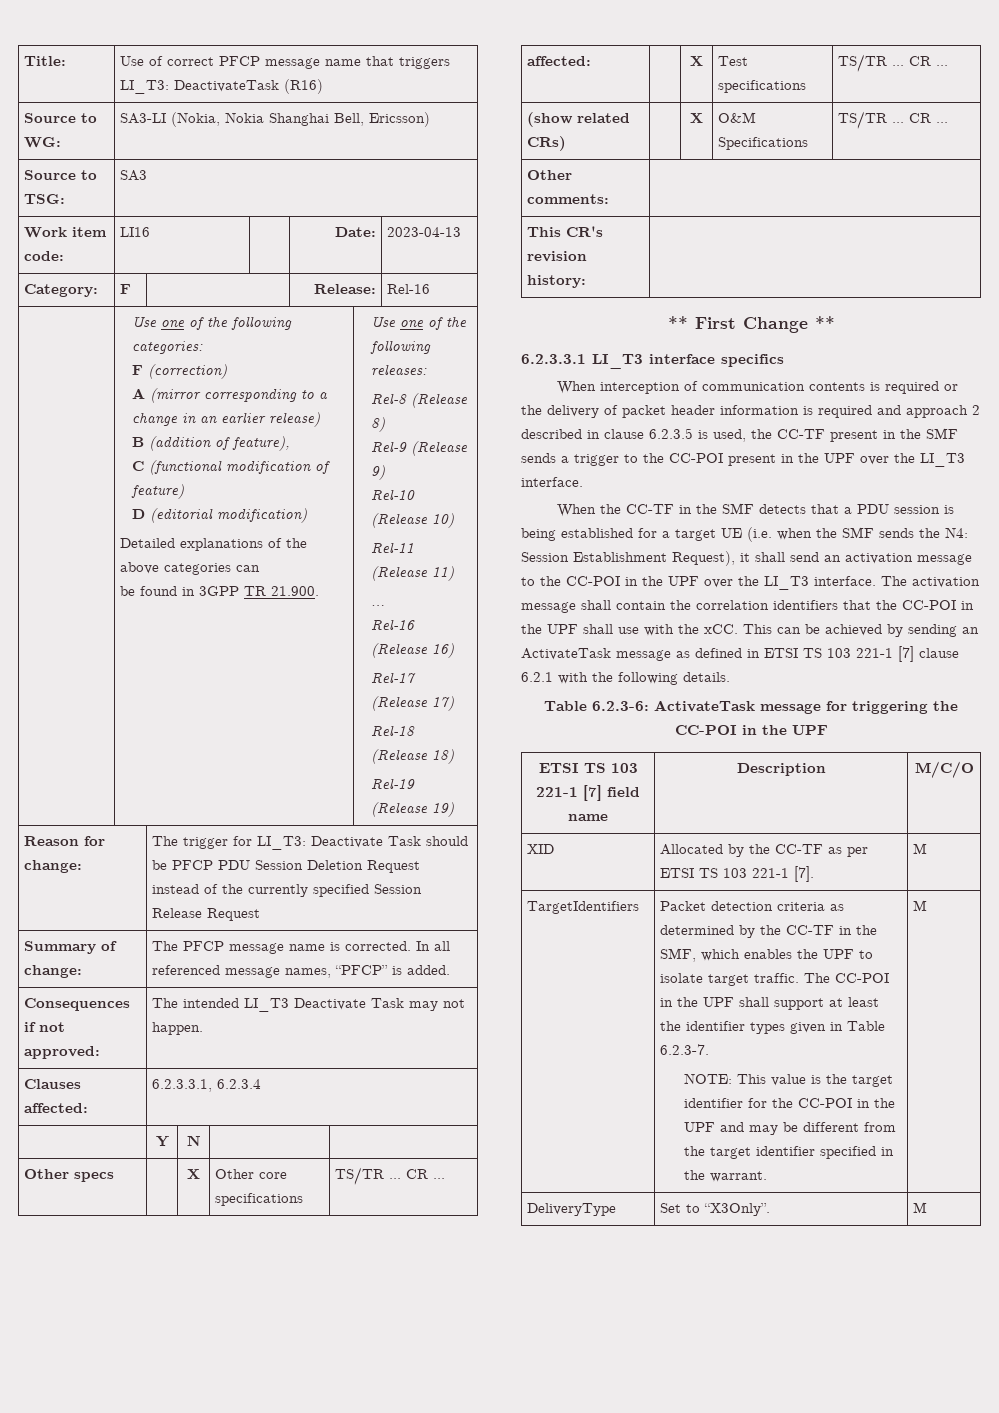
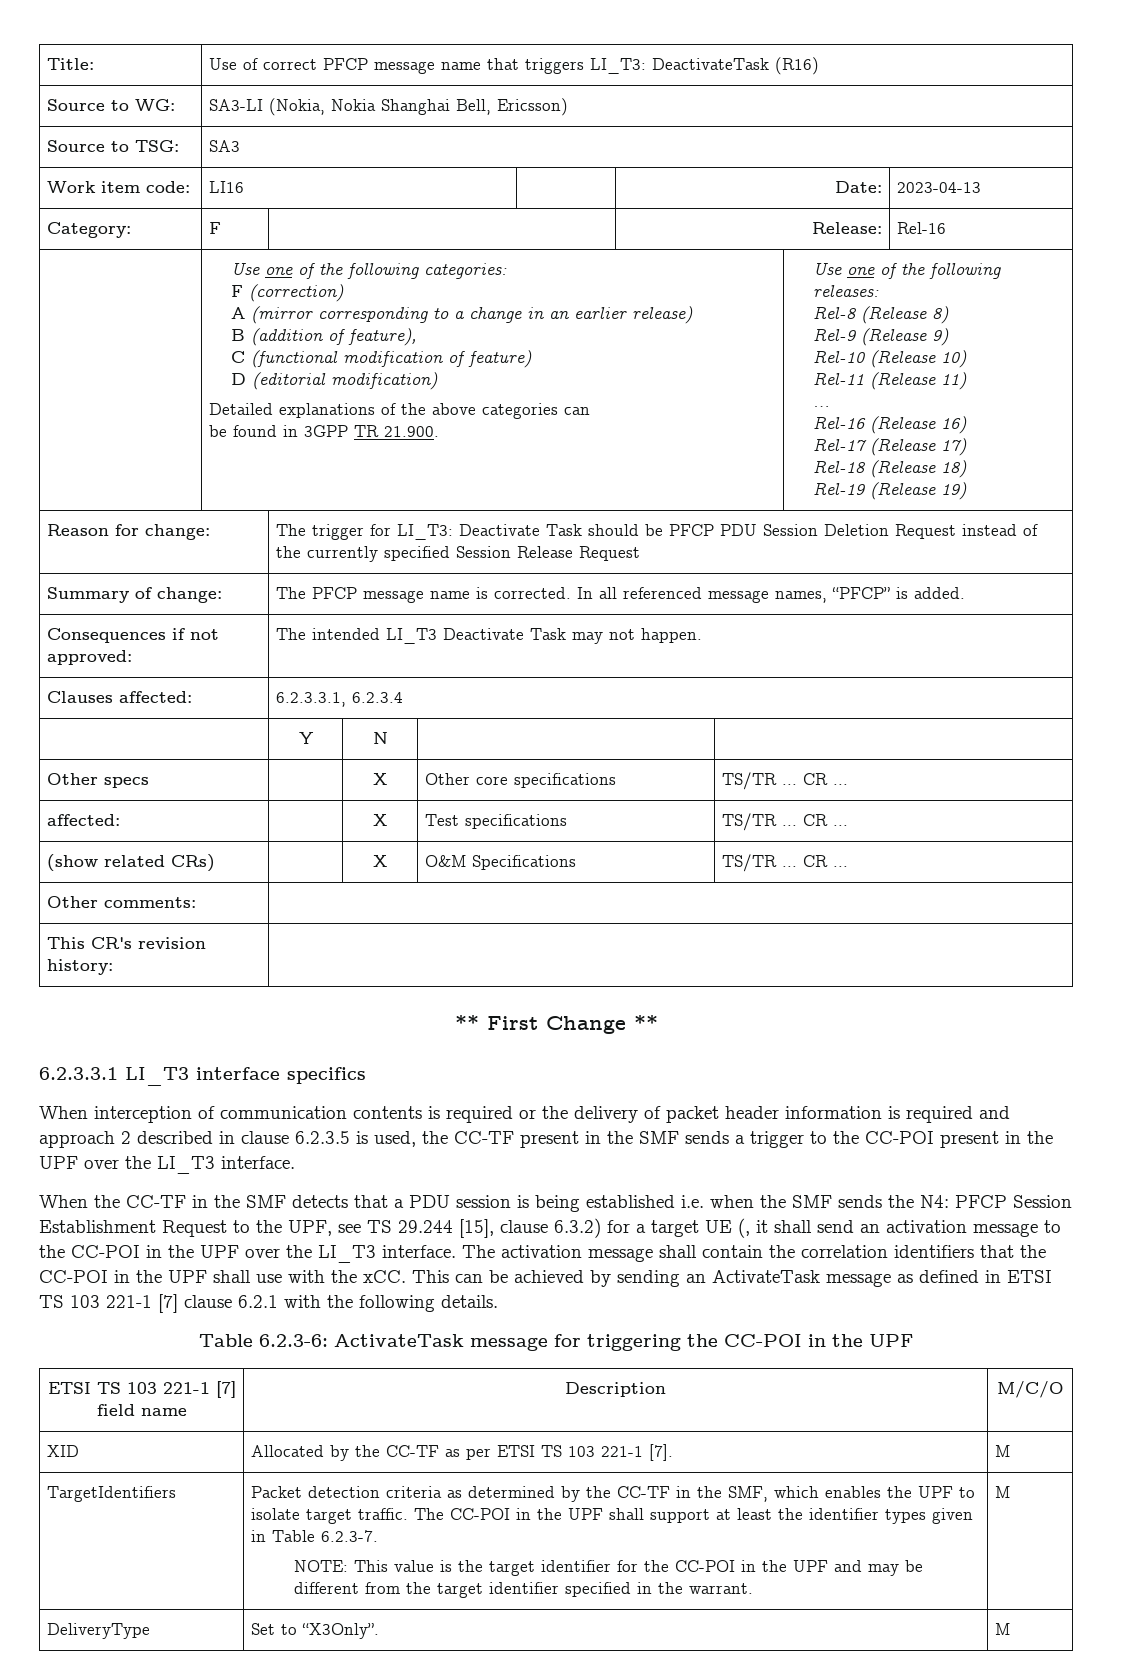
- When the CC-TF in the SMF detects that a PDU session is being established for a target UE (i.e. when the SMF sends the N4: Session Establishment Request), it shall send an activation message to the CC-POI in the UPF over the LI_T3 interface.
+ When the CC-TF in the SMF detects that a PDU session is being established i.e. when the SMF sends the N4: PFCP Session Establishment Request to the UPF, see TS 29.244 [15], clause 6.3.2) for a target UE (, it shall send an activation message to the CC-POI in the UPF over the LI_T3 interface.

